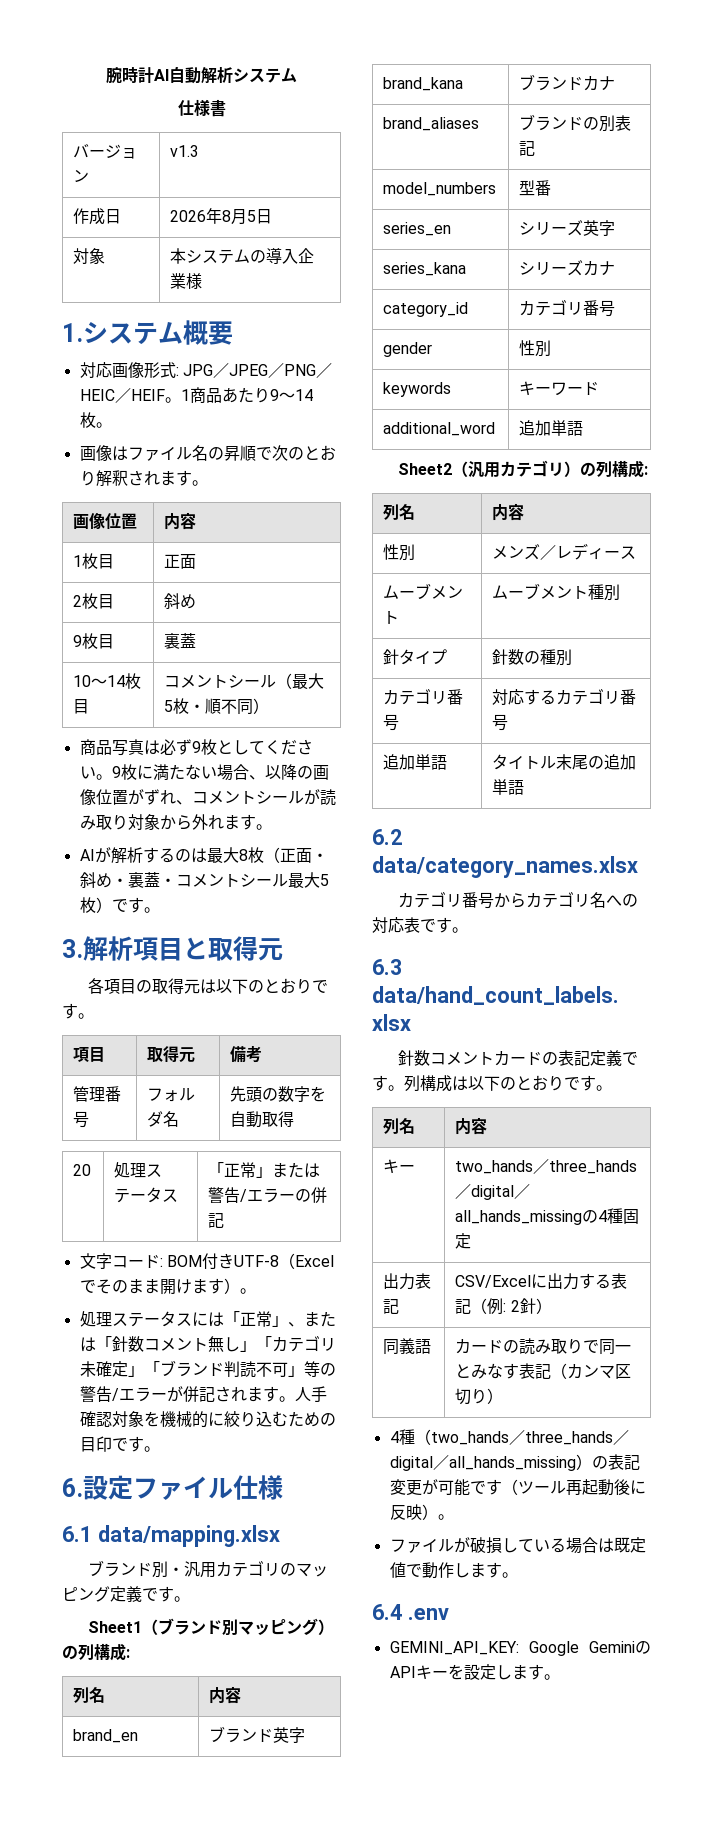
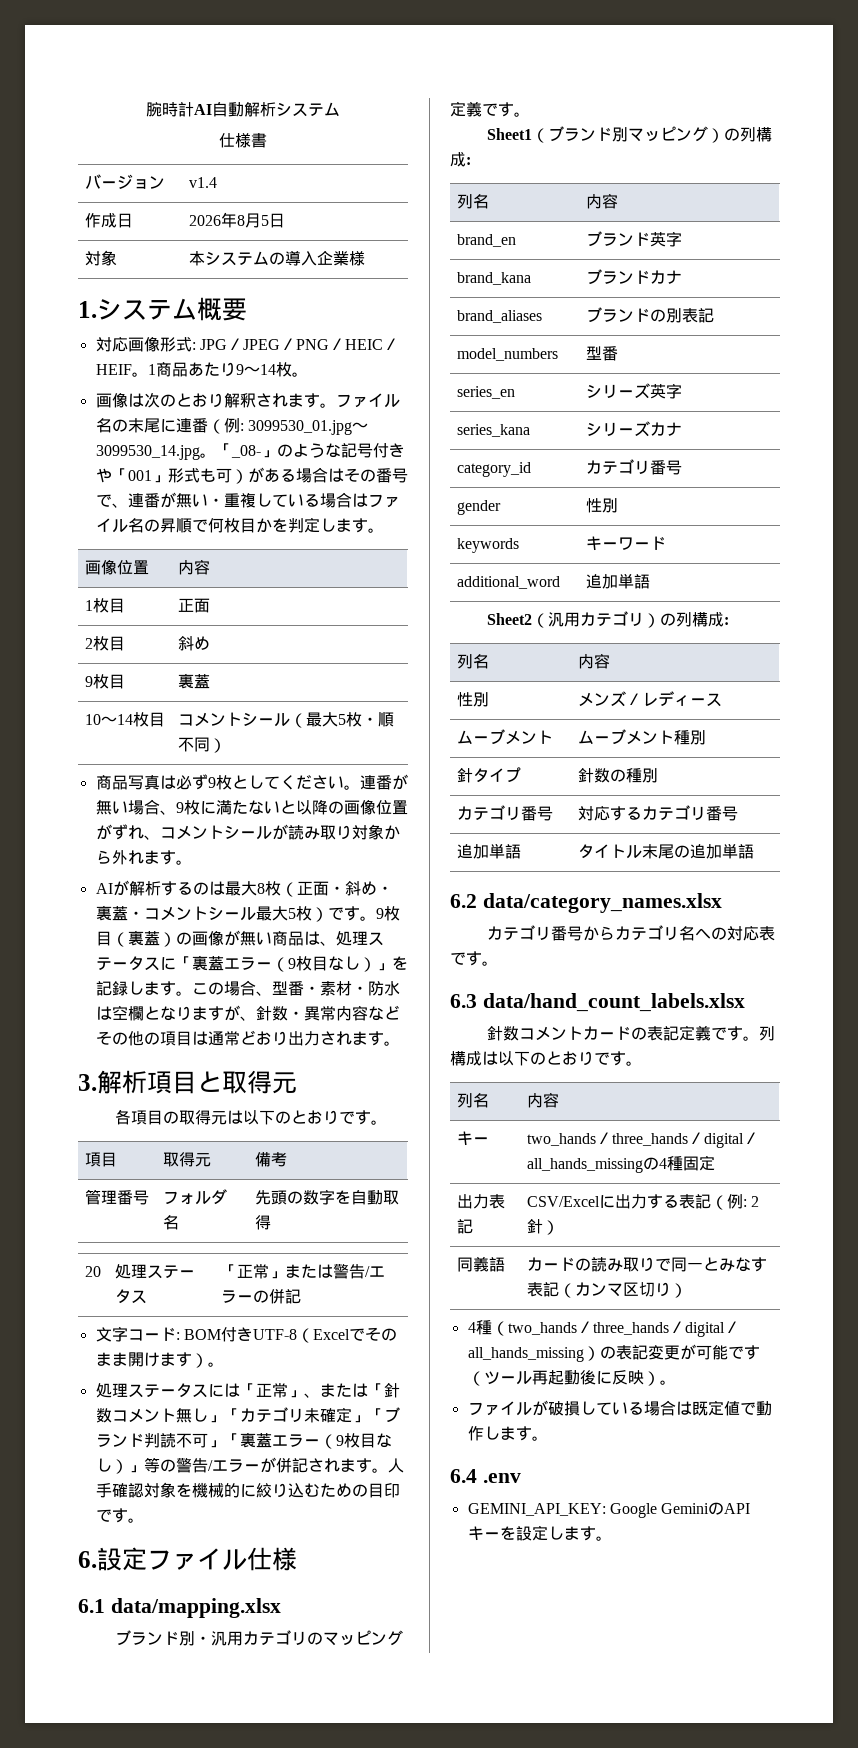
- バージョン | v1.3
+ バージョン | v1.4
- 画像はファイル名の昇順で次のとおり解釈されます。
+ 画像は次のとおり解釈されます。ファイル名の末尾に連番（例: 3099530_01.jpg〜3099530_14.jpg。「_08-」のような記号付きや「001」形式も可）がある場合はその番号で、連番が無い・重複している場合はファイル名の昇順で何枚目かを判定します。
- 9枚に満たない場合、以降の画像位置がずれ、コメントシールが読み取り対象から外れます。
+ 連番が無い場合、9枚に満たないと以降の画像位置がずれ、コメントシールが読み取り対象から外れます。
+ 9枚目（裏蓋）の画像が無い商品は、処理ステータスに「裏蓋エラー（9枚目なし）」を記録します。この場合、型番・素材・防水は空欄となりますが、針数・異常内容などその他の項目は通常どおり出力されます。
- 処理ステータスには「正常」、または「針数コメント無し」「カテゴリ未確定」「ブランド判読不可」等の警告/エラーが併記されます。
+ 処理ステータスには「正常」、または「針数コメント無し」「カテゴリ未確定」「ブランド判読不可」「裏蓋エラー（9枚目なし）」等の警告/エラーが併記されます。

